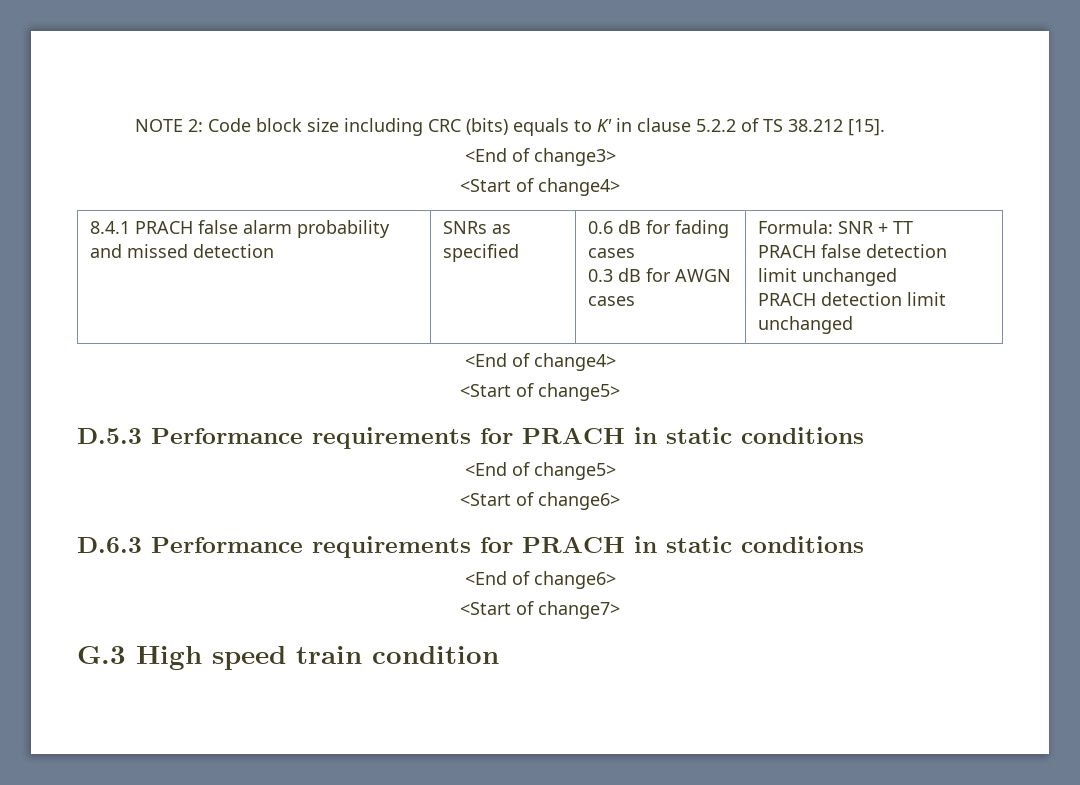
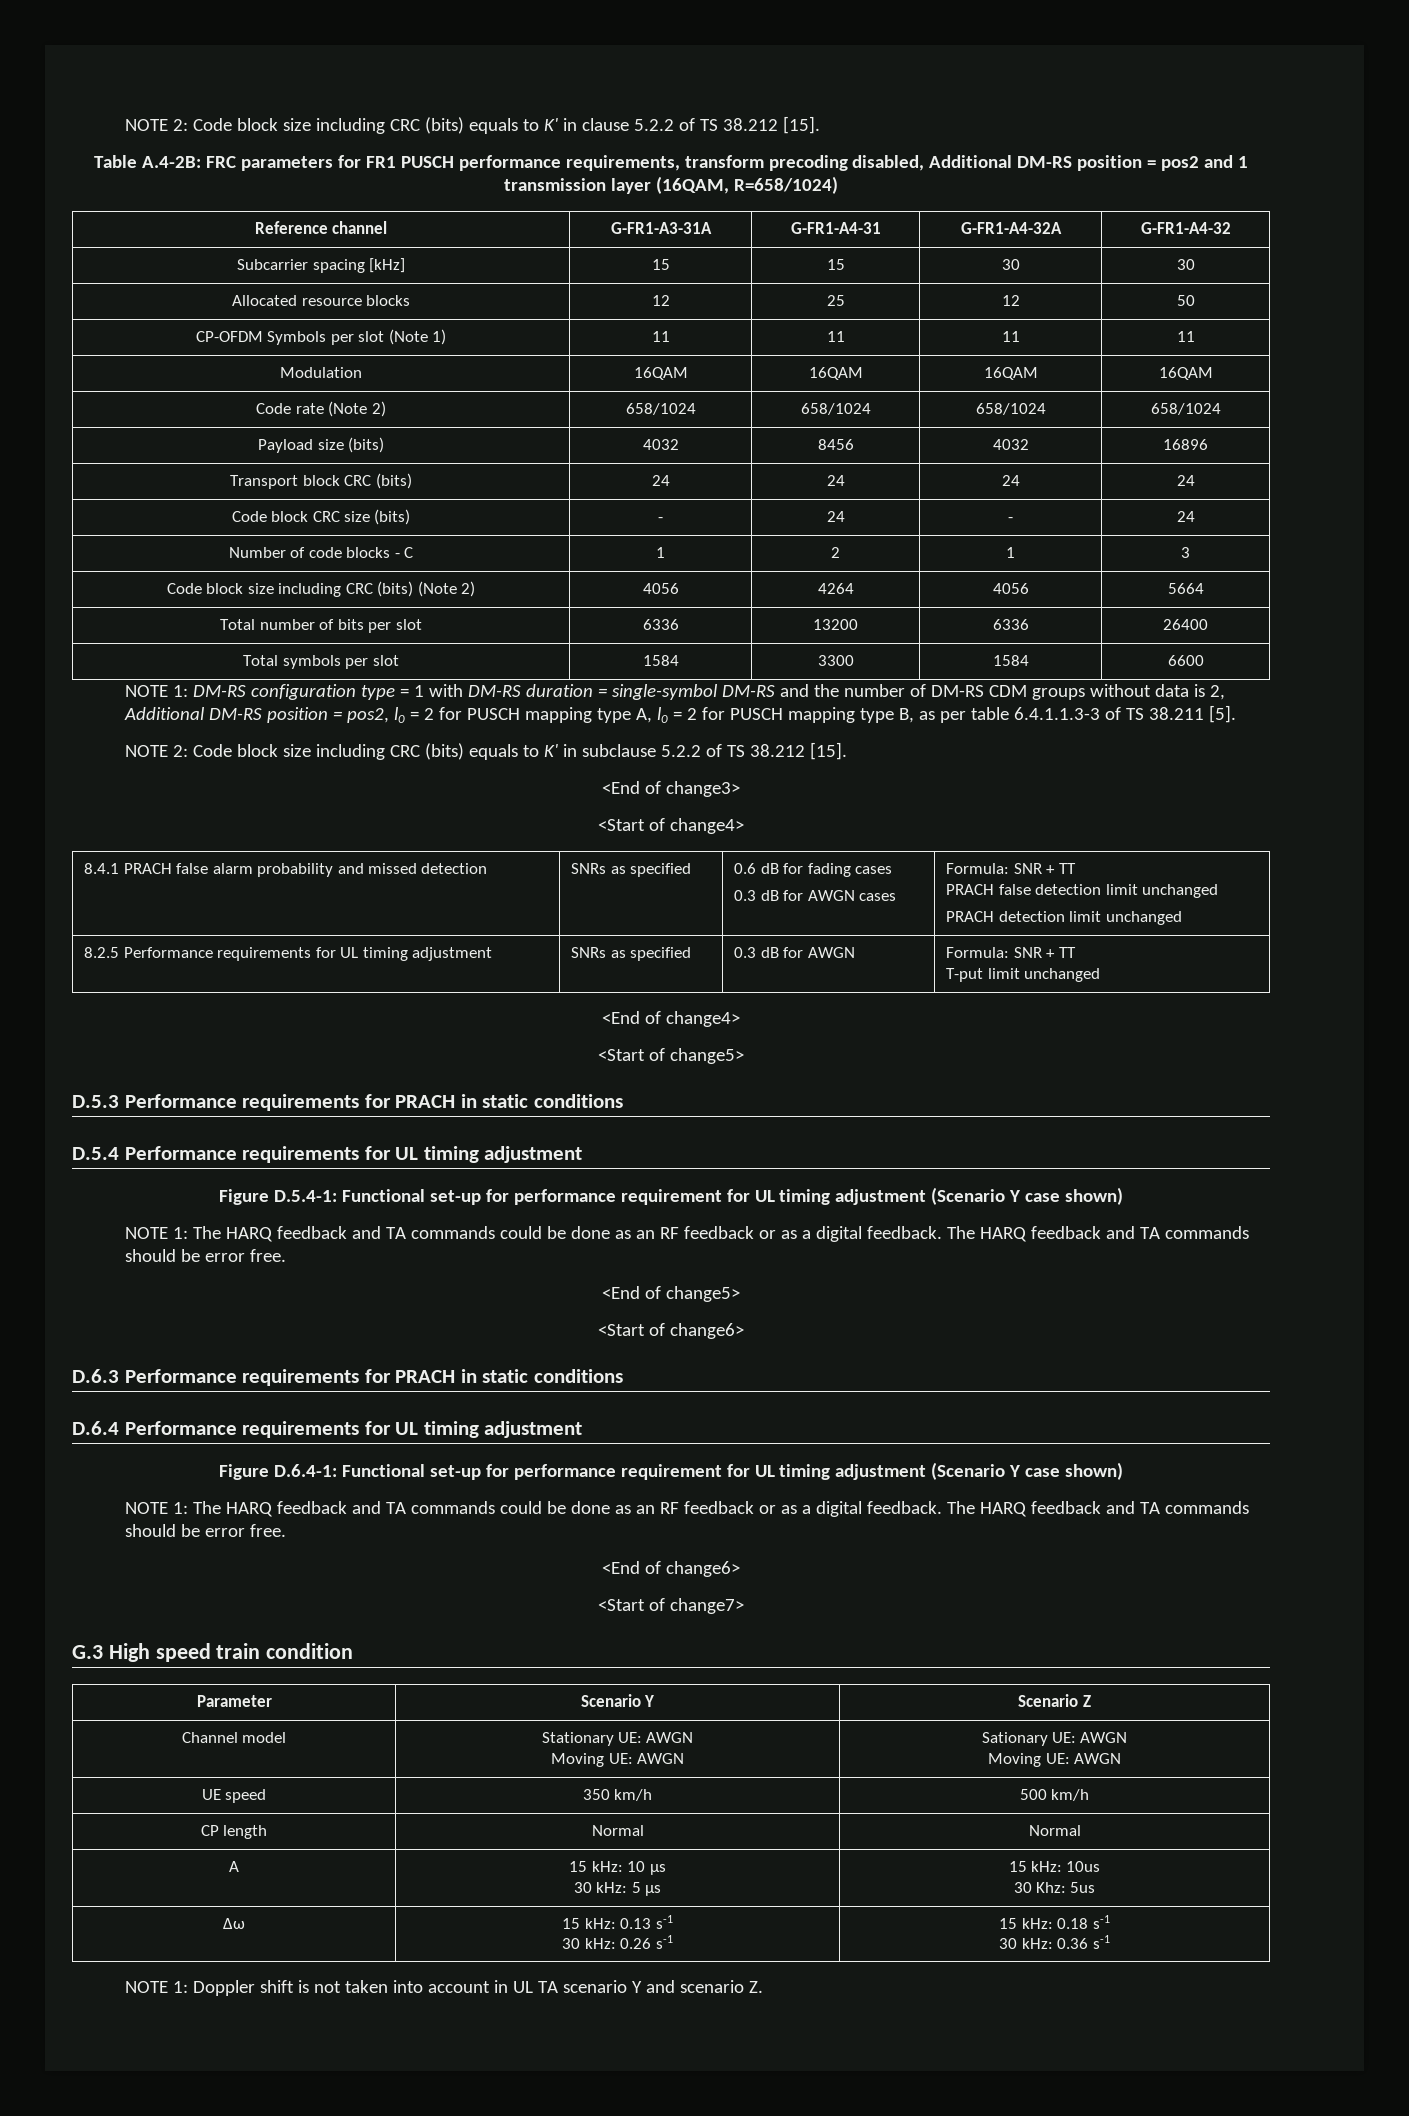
+ Table A.4-2B: FRC parameters for FR1 PUSCH performance requirements, transform precoding disabled, Additional DM-RS position = pos2 and 1 transmission layer (16QAM, R=658/1024)
+ Reference channel | G-FR1-A3-31A | G-FR1-A4-31 | G-FR1-A4-32A | G-FR1-A4-32
+ Subcarrier spacing [kHz] | 15 | 15 | 30 | 30
+ Allocated resource blocks | 12 | 25 | 12 | 50
+ CP-OFDM Symbols per slot (Note 1) | 11 | 11 | 11 | 11
+ Modulation | 16QAM | 16QAM | 16QAM | 16QAM
+ Code rate (Note 2) | 658/1024 | 658/1024 | 658/1024 | 658/1024
+ Payload size (bits) | 4032 | 8456 | 4032 | 16896
+ Transport block CRC (bits) | 24 | 24 | 24 | 24
+ Code block CRC size (bits) | - | 24 | - | 24
+ Number of code blocks - C | 1 | 2 | 1 | 3
+ Code block size including CRC (bits) (Note 2) | 4056 | 4264 | 4056 | 5664
+ Total number of bits per slot | 6336 | 13200 | 6336 | 26400
+ Total symbols per slot | 1584 | 3300 | 1584 | 6600
+ NOTE 1: DM-RS configuration type = 1 with DM-RS duration = single-symbol DM-RS and the number of DM-RS CDM groups without data is 2, Additional DM-RS position = pos2, l0 = 2 for PUSCH mapping type A, l0 = 2 for PUSCH mapping type B, as per table 6.4.1.1.3-3 of TS 38.211 [5].
+ NOTE 2: Code block size including CRC (bits) equals to K' in subclause 5.2.2 of TS 38.212 [15].
+ 8.2.5 Performance requirements for UL timing adjustment | SNRs as specified | 0.3 dB for AWGN | Formula: SNR + TT
+ T-put limit unchanged
+ D.5.4 Performance requirements for UL timing adjustment
+ Figure D.5.4-1: Functional set-up for performance requirement for UL timing adjustment (Scenario Y case shown)
+ NOTE 1: The HARQ feedback and TA commands could be done as an RF feedback or as a digital feedback. The HARQ feedback and TA commands should be error free.
+ D.6.4 Performance requirements for UL timing adjustment
+ Figure D.6.4-1: Functional set-up for performance requirement for UL timing adjustment (Scenario Y case shown)
+ NOTE 1: The HARQ feedback and TA commands could be done as an RF feedback or as a digital feedback. The HARQ feedback and TA commands should be error free.
+ Parameter | Scenario Y | Scenario Z
+ Channel model | Stationary UE: AWGN
+ Moving UE: AWGN | Sationary UE: AWGN
+ Moving UE: AWGN
+ UE speed | 350 km/h | 500 km/h
+ CP length | Normal | Normal
+ A | 15 kHz: 10 μs
+ 30 kHz: 5 μs | 15 kHz: 10us
+ 30 Khz: 5us
+ Δω | 15 kHz: 0.13 s-1
+ 30 kHz: 0.26 s-1 | 15 kHz: 0.18 s-1
+ 30 kHz: 0.36 s-1
+ NOTE 1: Doppler shift is not taken into account in UL TA scenario Y and scenario Z.

